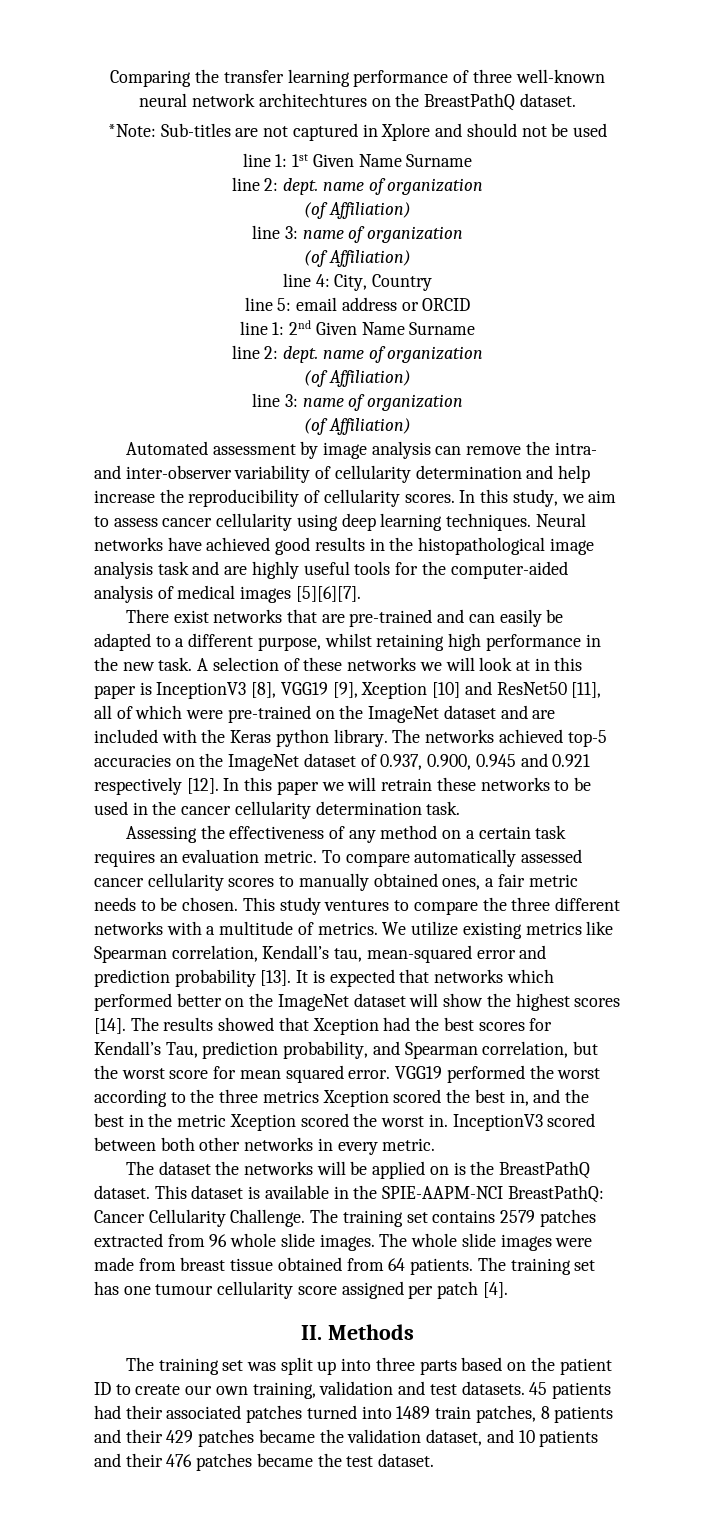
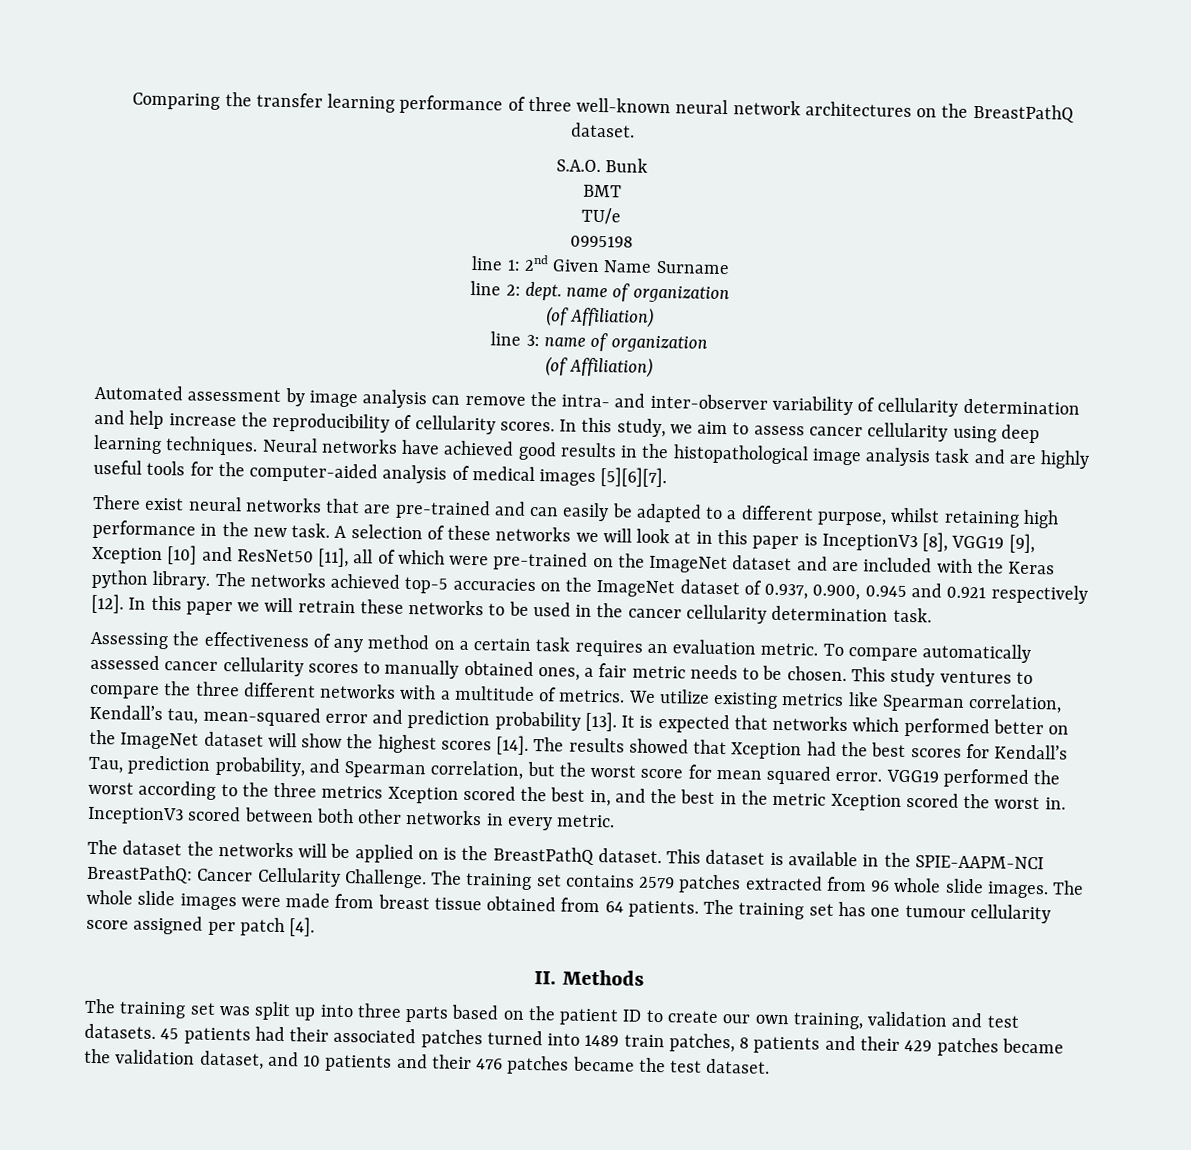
- Comparing the transfer learning performance of three well-known neural network architechtures on the BreastPathQ dataset.
+ Comparing the transfer learning performance of three well-known neural network architectures on the BreastPathQ dataset.
- *Note: Sub-titles are not captured in Xplore and should not be used
- line 1: 1st Given Name Surname
- line 2: dept. name of organization
- (of Affiliation)
- line 3: name of organization
- (of Affiliation)
- line 4: City, Country
- line 5: email address or ORCID
+ S.A.O. Bunk
+ BMT
+ TU/e
+ 0995198
- There exist networks that are pre-trained and can easily be adapted to a different purpose, whilst retaining high performance in the new task.
+ There exist neural networks that are pre-trained and can easily be adapted to a different purpose, whilst retaining high performance in the new task.

